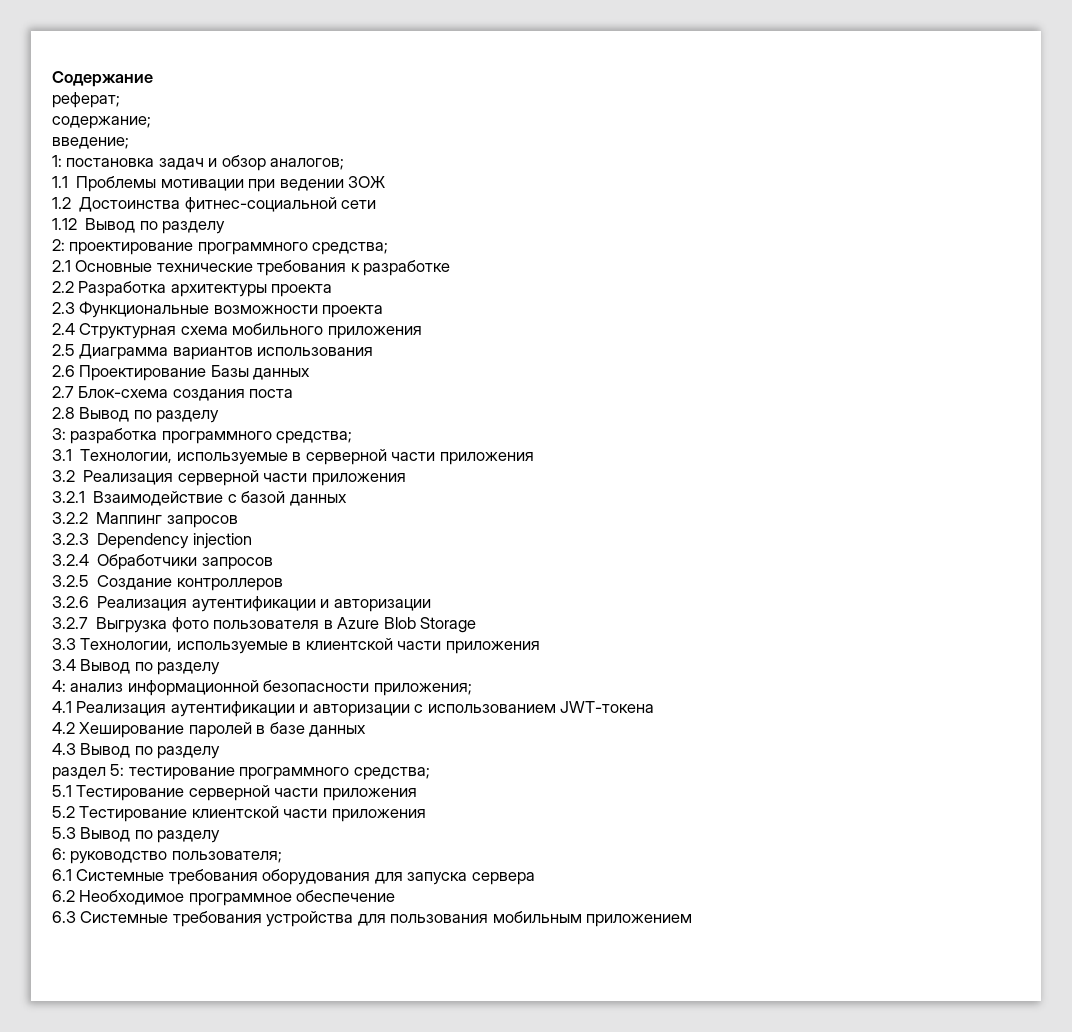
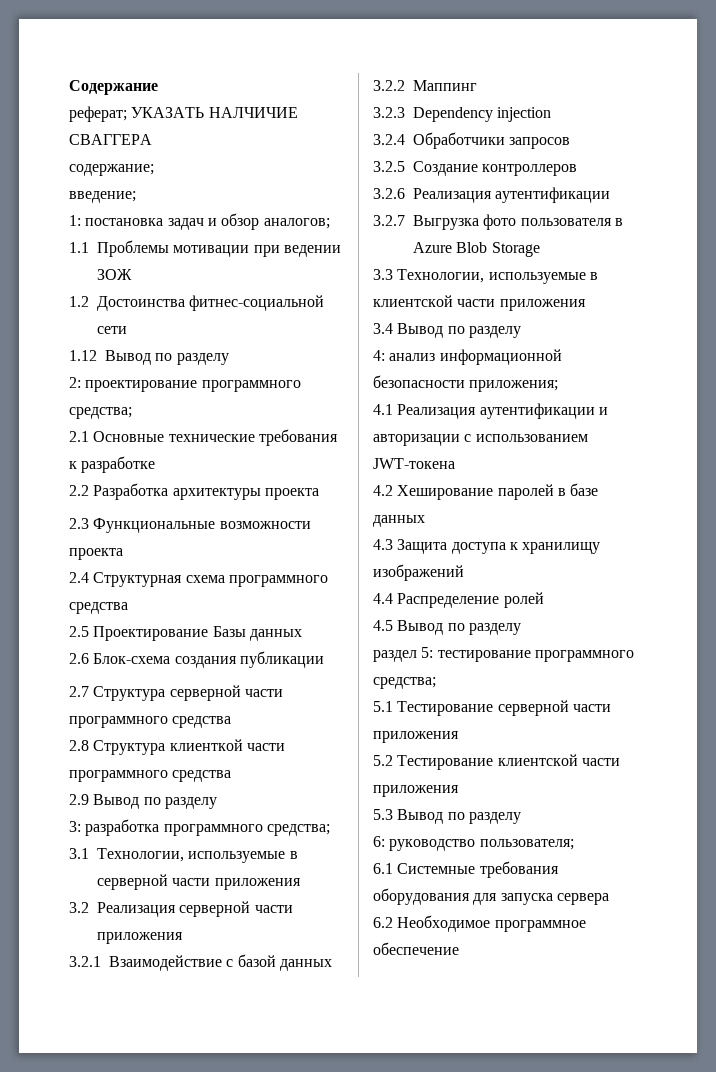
- реферат;
+ реферат; УКАЗАТЬ НАЛЧИЧИЕ СВАГГЕРА
- 2.4 Структурная схема мобильного приложения
+ 2.4 Структурная схема программного средства
- 2.5 Диаграмма вариантов использования
- 2.6 Проектирование Базы данных
+ 2.5 Проектирование Базы данных
- 2.7 Блок-схема создания поста
- 2.8 Вывод по разделу
+ 2.6 Блок-схема создания публикации
+ 2.7 Структура серверной части программного средства
+ 2.8 Структура клиенткой части программного средства
+ 2.9 Вывод по разделу
- 3.2.2 Маппинг запросов
+ 3.2.2 Маппинг
- 3.2.6 Реализация аутентификации и авторизации
+ 3.2.6 Реализация аутентификации
- 4.3 Вывод по разделу
+ 4.3 Защита доступа к хранилищу изображений
+ 4.4 Распределение ролей
+ 4.5 Вывод по разделу
- 6.3 Системные требования устройства для пользования мобильным приложением

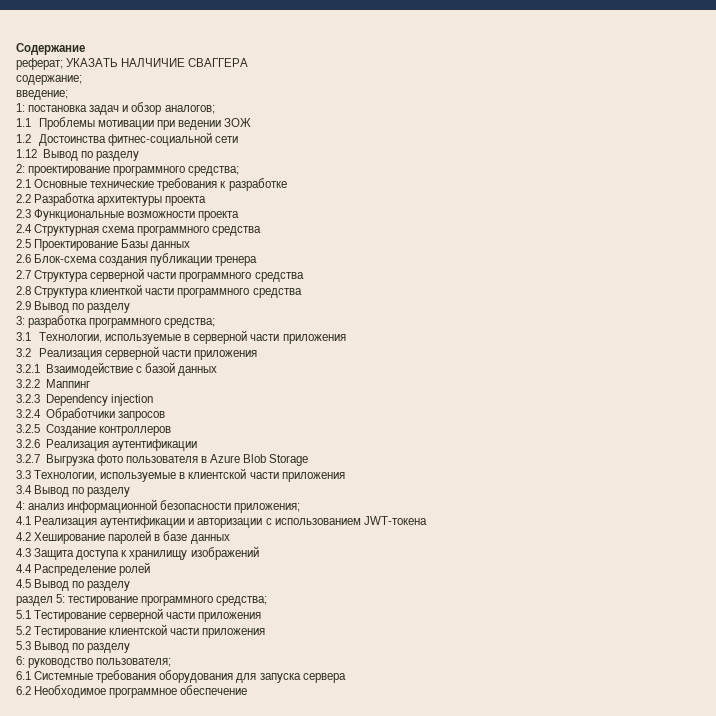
- 2.6 Блок-схема создания публикации
+ 2.6 Блок-схема создания публикации тренера

